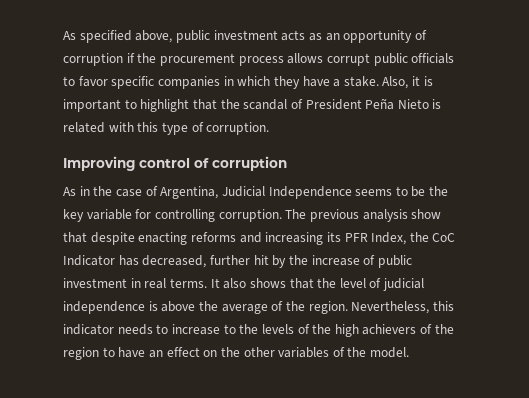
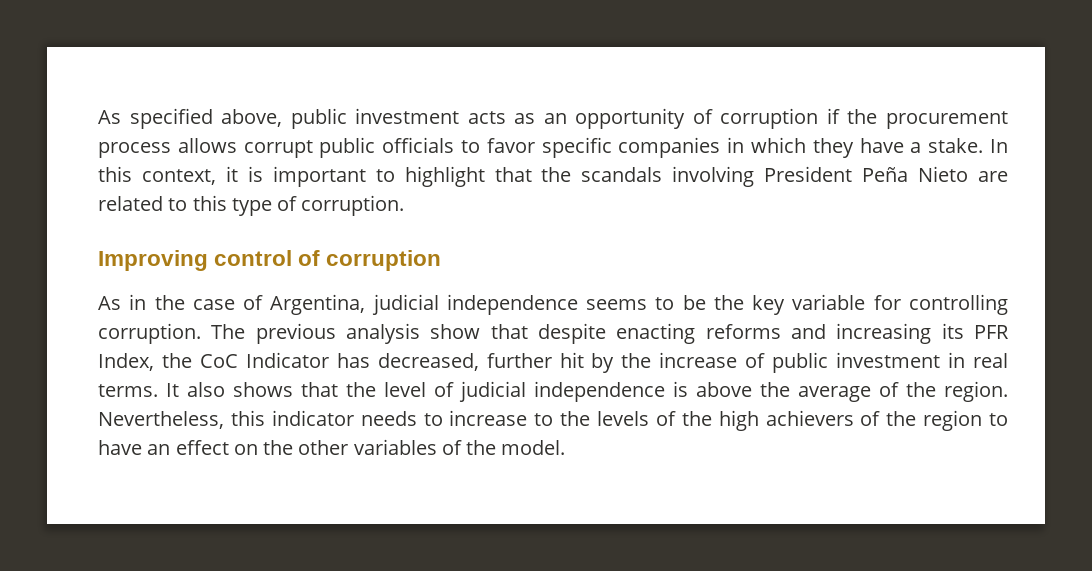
- Also, it is important to highlight that the scandal of President Peña Nieto is related with this type of corruption.
+ In this context, it is important to highlight that the scandals involving President Peña Nieto are related to this type of corruption.
- As in the case of Argentina, Judicial Independence seems to be the key variable for controlling corruption.
+ As in the case of Argentina, judicial independence seems to be the key variable for controlling corruption.

